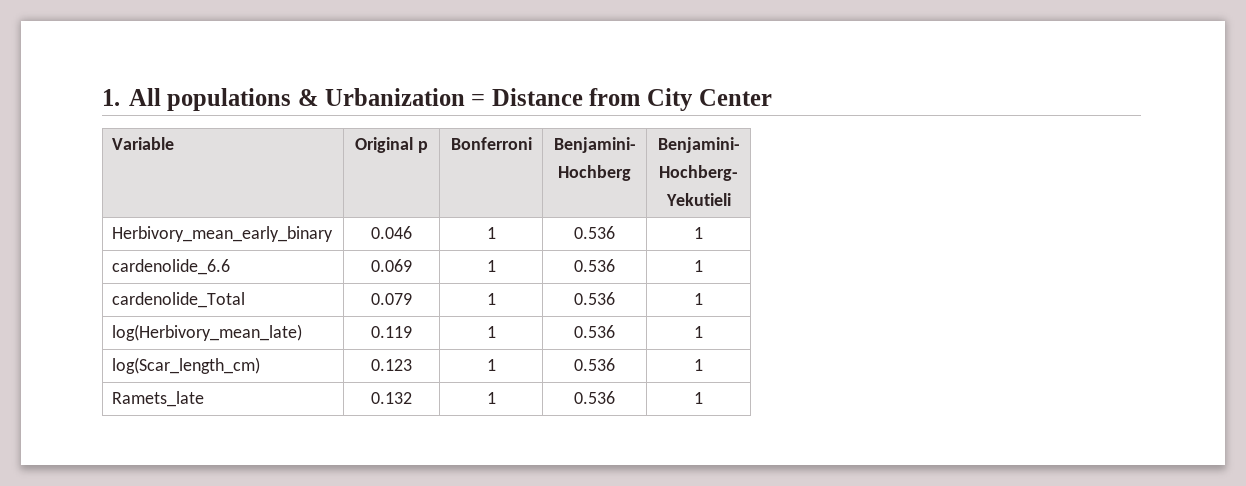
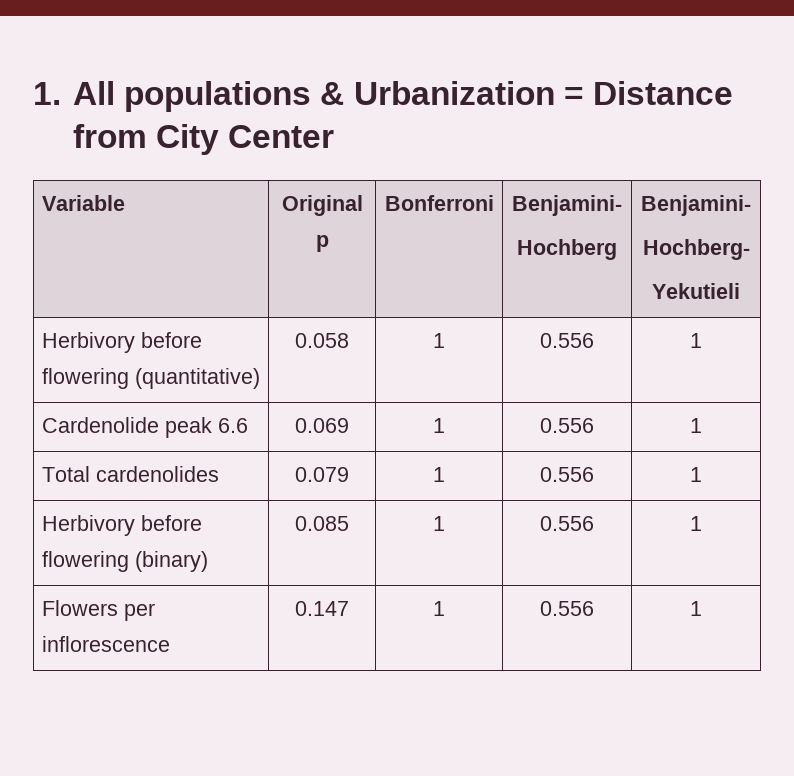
- Herbivory_mean_early_binary | 0.046 | 1 | 0.536 | 1
- cardenolide_6.6 | 0.069 | 1 | 0.536 | 1
- cardenolide_Total | 0.079 | 1 | 0.536 | 1
- log(Herbivory_mean_late) | 0.119 | 1 | 0.536 | 1
- log(Scar_length_cm) | 0.123 | 1 | 0.536 | 1
- Ramets_late | 0.132 | 1 | 0.536 | 1
+ Herbivory before flowering (quantitative) | 0.058 | 1 | 0.556 | 1
+ Cardenolide peak 6.6 | 0.069 | 1 | 0.556 | 1
+ Total cardenolides | 0.079 | 1 | 0.556 | 1
+ Herbivory before flowering (binary) | 0.085 | 1 | 0.556 | 1
+ Flowers per inflorescence | 0.147 | 1 | 0.556 | 1

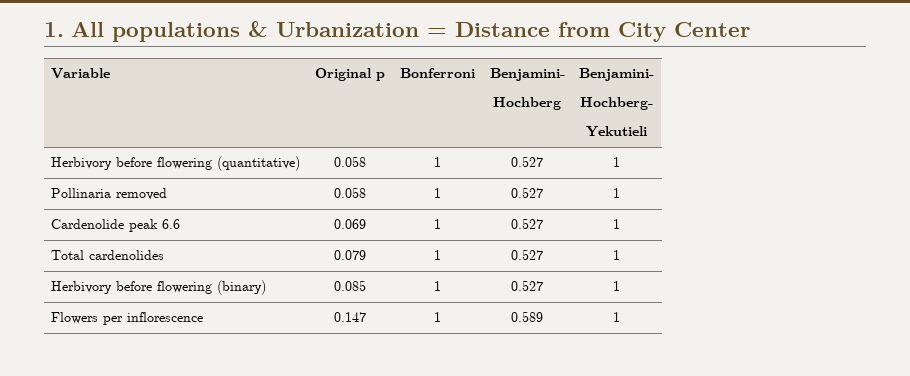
- Herbivory before flowering (quantitative) | 0.058 | 1 | 0.556 | 1
+ Herbivory before flowering (quantitative) | 0.058 | 1 | 0.527 | 1
+ Pollinaria removed | 0.058 | 1 | 0.527 | 1
- Cardenolide peak 6.6 | 0.069 | 1 | 0.556 | 1
+ Cardenolide peak 6.6 | 0.069 | 1 | 0.527 | 1
- Total cardenolides | 0.079 | 1 | 0.556 | 1
+ Total cardenolides | 0.079 | 1 | 0.527 | 1
- Herbivory before flowering (binary) | 0.085 | 1 | 0.556 | 1
+ Herbivory before flowering (binary) | 0.085 | 1 | 0.527 | 1
- Flowers per inflorescence | 0.147 | 1 | 0.556 | 1
+ Flowers per inflorescence | 0.147 | 1 | 0.589 | 1

